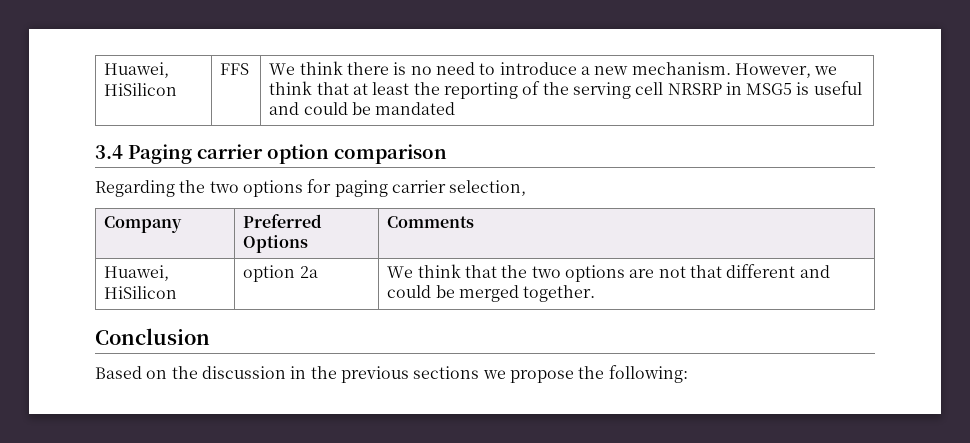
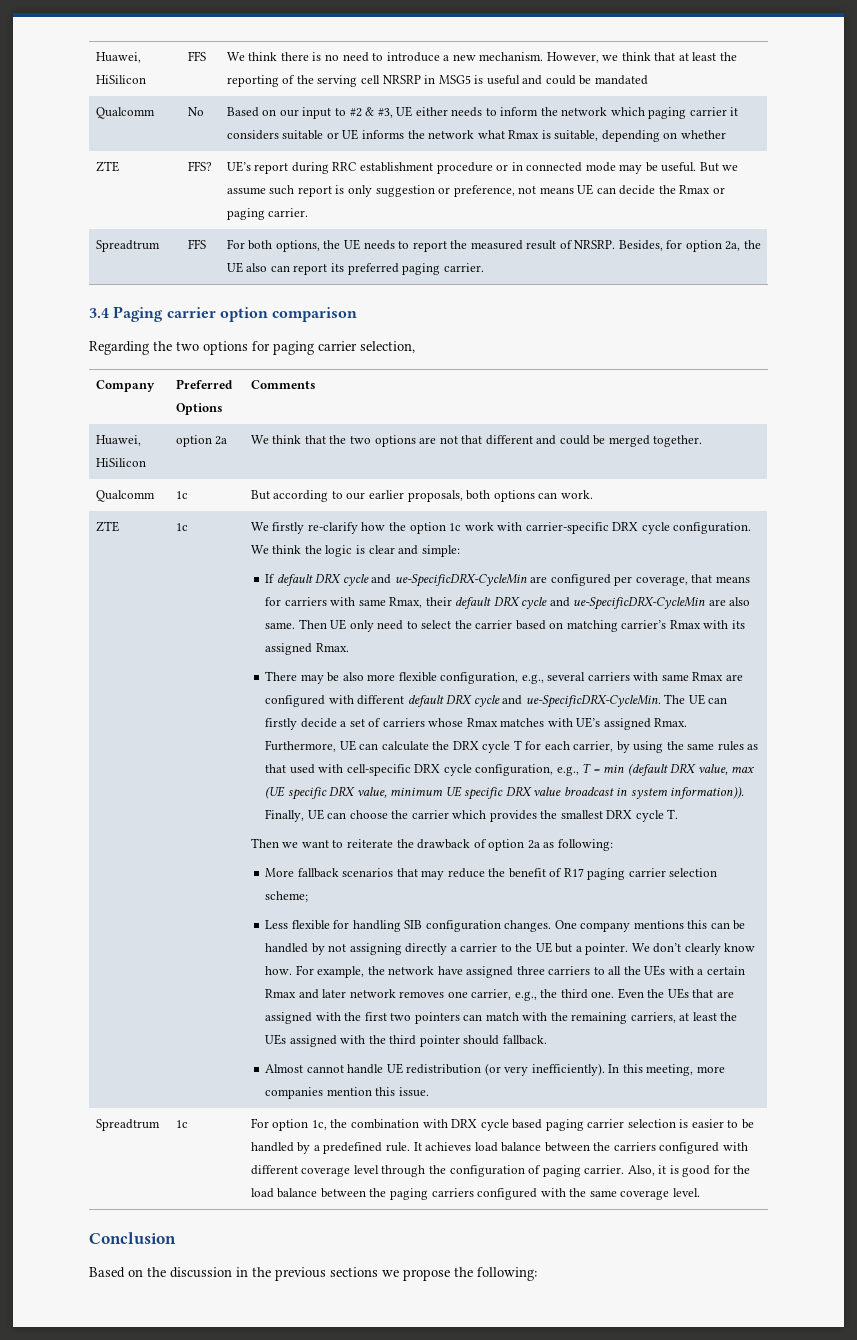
+ Qualcomm | No | Based on our input to #2 & #3, UE either needs to inform the network which paging carrier it considers suitable or UE informs the network what Rmax is suitable, depending on whether
+ ZTE | FFS? | UE’s report during RRC establishment procedure or in connected mode may be useful. But we assume such report is only suggestion or preference, not means UE can decide the Rmax or paging carrier.
+ Spreadtrum | FFS | For both options, the UE needs to report the measured result of NRSRP. Besides, for option 2a, the UE also can report its preferred paging carrier.
+ Qualcomm | 1c | But according to our earlier proposals, both options can work.
+ ZTE | 1c | We firstly re-clarify how the option 1c work with carrier-specific DRX cycle configuration. We think the logic is clear and simple:
+ If default DRX cycle and ue-SpecificDRX-CycleMin are configured per coverage, that means for carriers with same Rmax, their default DRX cycle and ue-SpecificDRX-CycleMin are also same. Then UE only need to select the carrier based on matching carrier’s Rmax with its assigned Rmax.
+ There may be also more flexible configuration, e.g., several carriers with same Rmax are configured with different default DRX cycle and ue-SpecificDRX-CycleMin. The UE can firstly decide a set of carriers whose Rmax matches with UE’s assigned Rmax. Furthermore, UE can calculate the DRX cycle T for each carrier, by using the same rules as that used with cell-specific DRX cycle configuration, e.g., T = min (default DRX value, max (UE specific DRX value, minimum UE specific DRX value broadcast in system information)). Finally, UE can choose the carrier which provides the smallest DRX cycle T.
+ Then we want to reiterate the drawback of option 2a as following:
+ More fallback scenarios that may reduce the benefit of R17 paging carrier selection scheme;
+ Less flexible for handling SIB configuration changes. One company mentions this can be handled by not assigning directly a carrier to the UE but a pointer. We don’t clearly know how. For example, the network have assigned three carriers to all the UEs with a certain Rmax and later network removes one carrier, e.g., the third one. Even the UEs that are assigned with the first two pointers can match with the remaining carriers, at least the UEs assigned with the third pointer should fallback.
+ Almost cannot handle UE redistribution (or very inefficiently). In this meeting, more companies mention this issue.
+ Spreadtrum | 1c | For option 1c, the combination with DRX cycle based paging carrier selection is easier to be handled by a predefined rule. It achieves load balance between the carriers configured with different coverage level through the configuration of paging carrier. Also, it is good for the load balance between the paging carriers configured with the same coverage level.

